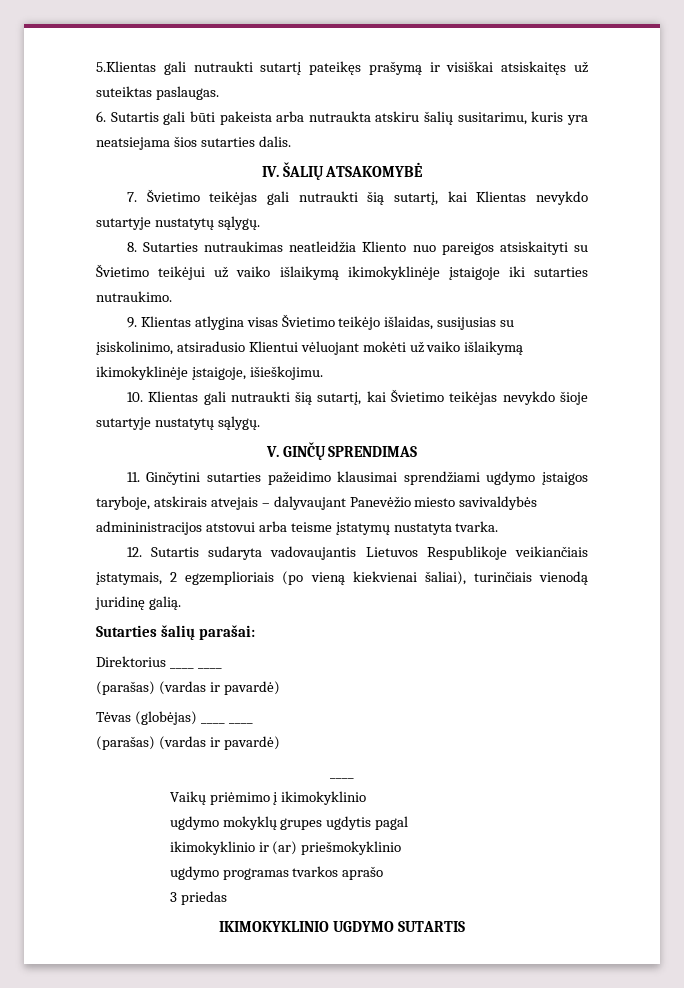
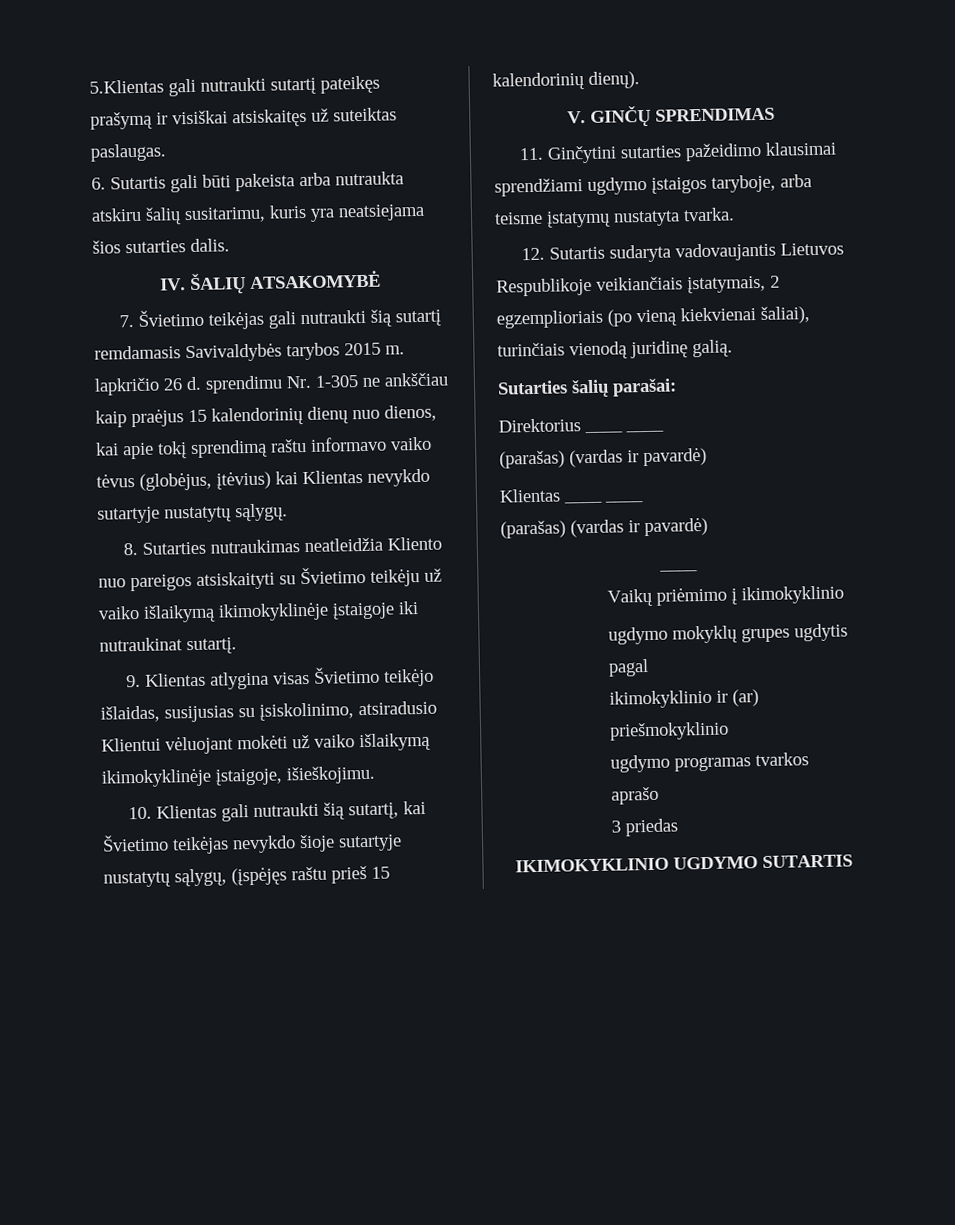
- 7. Švietimo teikėjas gali nutraukti šią sutartį, kai Klientas nevykdo sutartyje nustatytų sąlygų.
+ 7. Švietimo teikėjas gali nutraukti šią sutartį remdamasis Savivaldybės tarybos 2015 m. lapkričio 26 d. sprendimu Nr. 1-305 ne ankščiau kaip praėjus 15 kalendorinių dienų nuo dienos, kai apie tokį sprendimą raštu informavo vaiko tėvus (globėjus, įtėvius) kai Klientas nevykdo sutartyje nustatytų sąlygų.
- 8. Sutarties nutraukimas neatleidžia Kliento nuo pareigos atsiskaityti su Švietimo teikėjui už vaiko išlaikymą ikimokyklinėje įstaigoje iki sutarties nutraukimo.
+ 8. Sutarties nutraukimas neatleidžia Kliento nuo pareigos atsiskaityti su Švietimo teikėju už vaiko išlaikymą ikimokyklinėje įstaigoje iki nutraukinat sutartį.
- 10. Klientas gali nutraukti šią sutartį, kai Švietimo teikėjas nevykdo šioje sutartyje nustatytų sąlygų.
+ 10. Klientas gali nutraukti šią sutartį, kai Švietimo teikėjas nevykdo šioje sutartyje nustatytų sąlygų, (įspėjęs raštu prieš 15 kalendorinių dienų).
- 11. Ginčytini sutarties pažeidimo klausimai sprendžiami ugdymo įstaigos taryboje, atskirais atvejais – dalyvaujant Panevėžio miesto savivaldybės admininistracijos atstovui arba teisme įstatymų nustatyta tvarka.
+ 11. Ginčytini sutarties pažeidimo klausimai sprendžiami ugdymo įstaigos taryboje, arba teisme įstatymų nustatyta tvarka.
- Tėvas (globėjas) ____ ____
+ Klientas ____ ____

